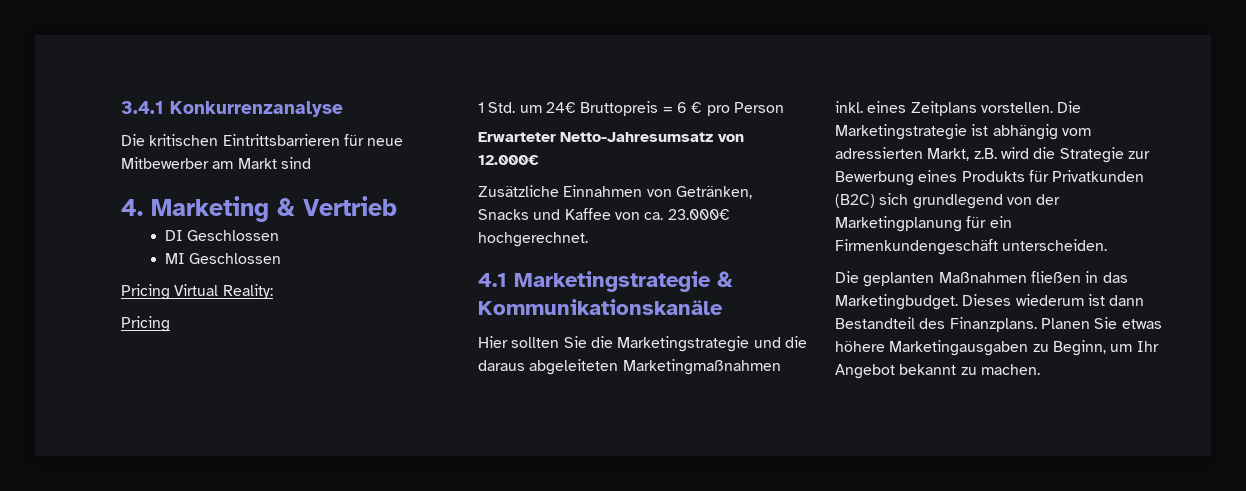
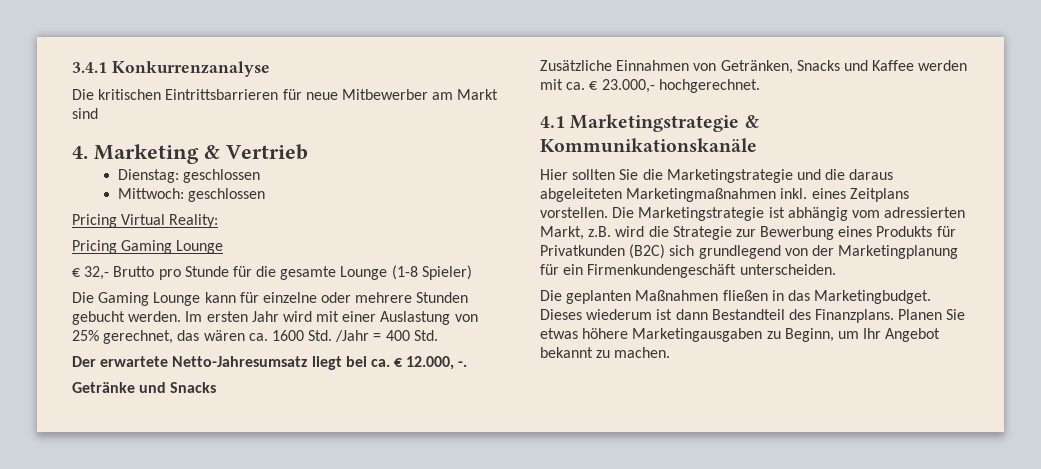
- DI Geschlossen
- MI Geschlossen
+ Dienstag: geschlossen
+ Mittwoch: geschlossen
  Pricing Virtual Reality:
- Pricing
- 1 Std. um 24€ Bruttopreis = 6 € pro Person
- Erwarteter Netto-Jahresumsatz von 12.000€
+ Pricing Gaming Lounge
+ € 32,- Brutto pro Stunde für die gesamte Lounge (1-8 Spieler)
+ Die Gaming Lounge kann für einzelne oder mehrere Stunden gebucht werden. Im ersten Jahr wird mit einer Auslastung von 25% gerechnet, das wären ca. 1600 Std. /Jahr = 400 Std.
+ Der erwartete Netto-Jahresumsatz liegt bei ca. € 12.000, -.
+ Getränke und Snacks
- Zusätzliche Einnahmen von Getränken, Snacks und Kaffee von ca. 23.000€ hochgerechnet.
+ Zusätzliche Einnahmen von Getränken, Snacks und Kaffee werden mit ca. € 23.000,- hochgerechnet.

